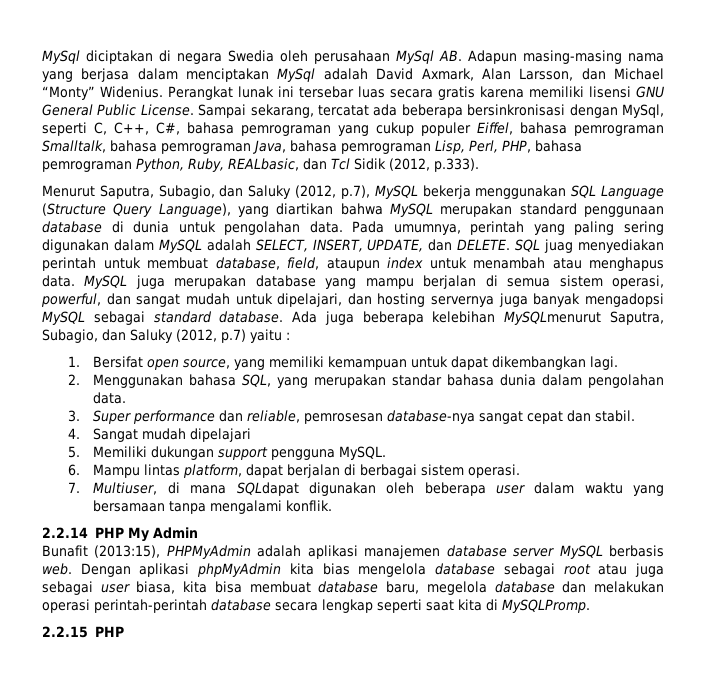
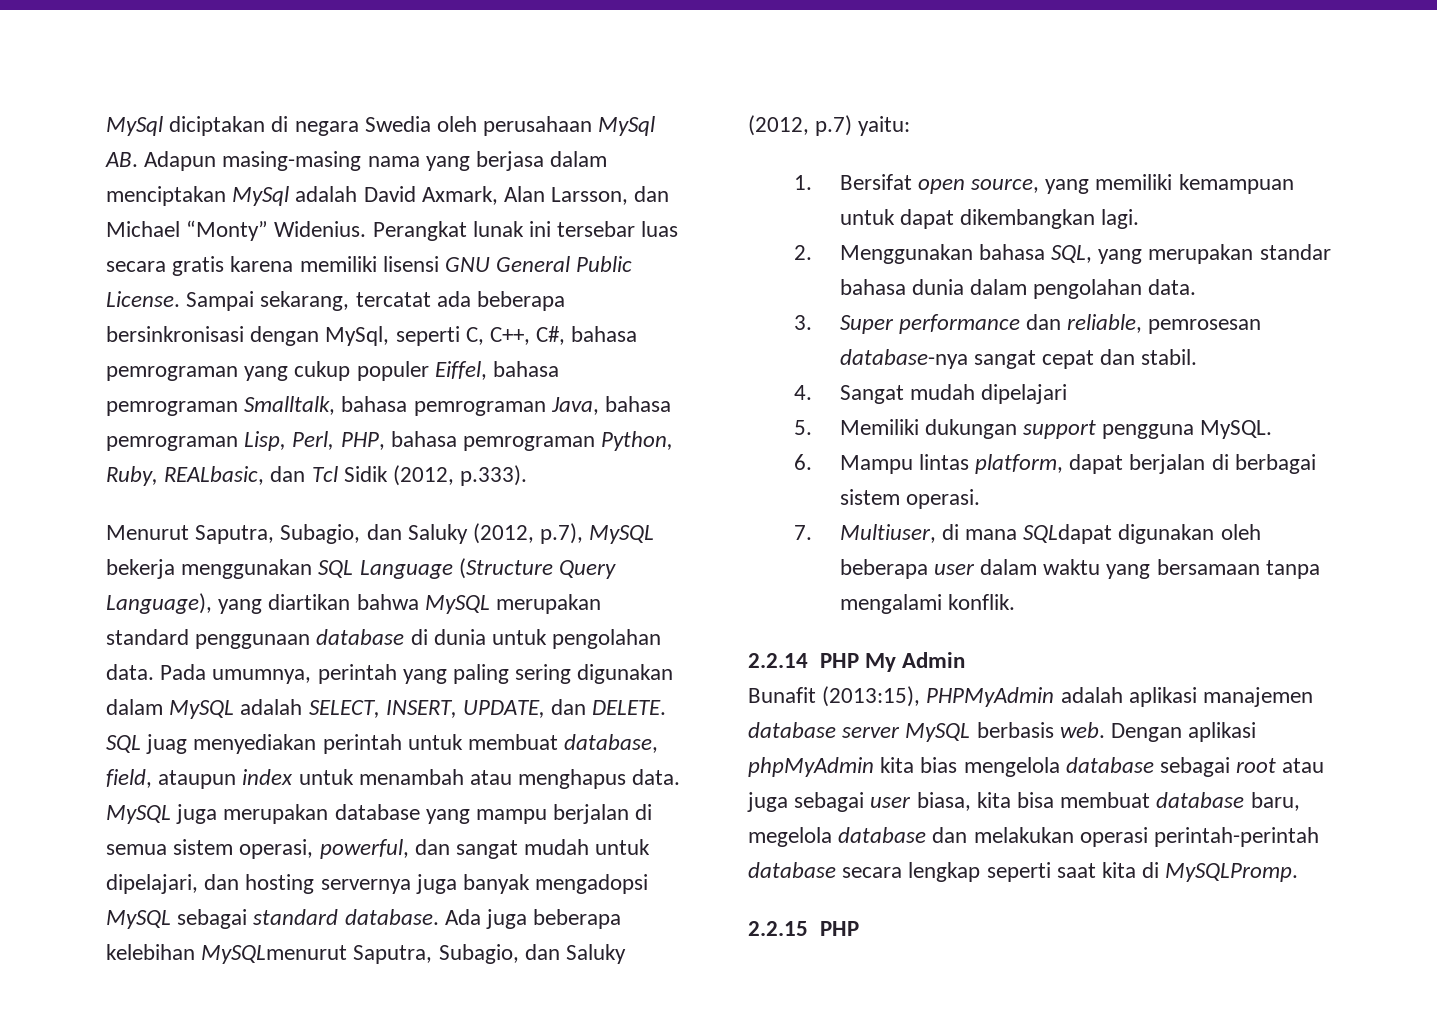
- Ada juga beberapa kelebihan MySQLmenurut Saputra, Subagio, dan Saluky (2012, p.7) yaitu :
+ Ada juga beberapa kelebihan MySQLmenurut Saputra, Subagio, dan Saluky (2012, p.7) yaitu:

